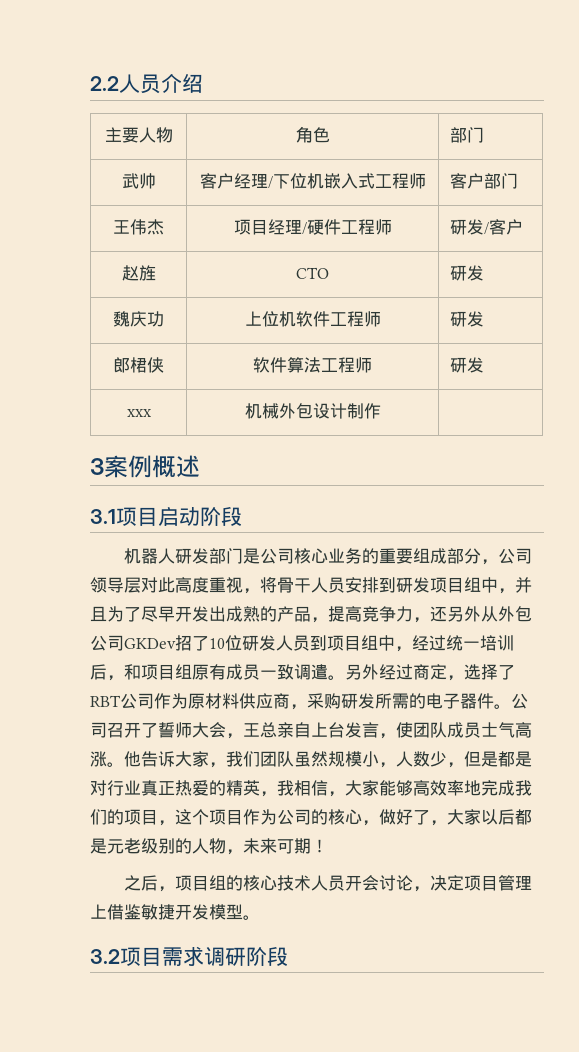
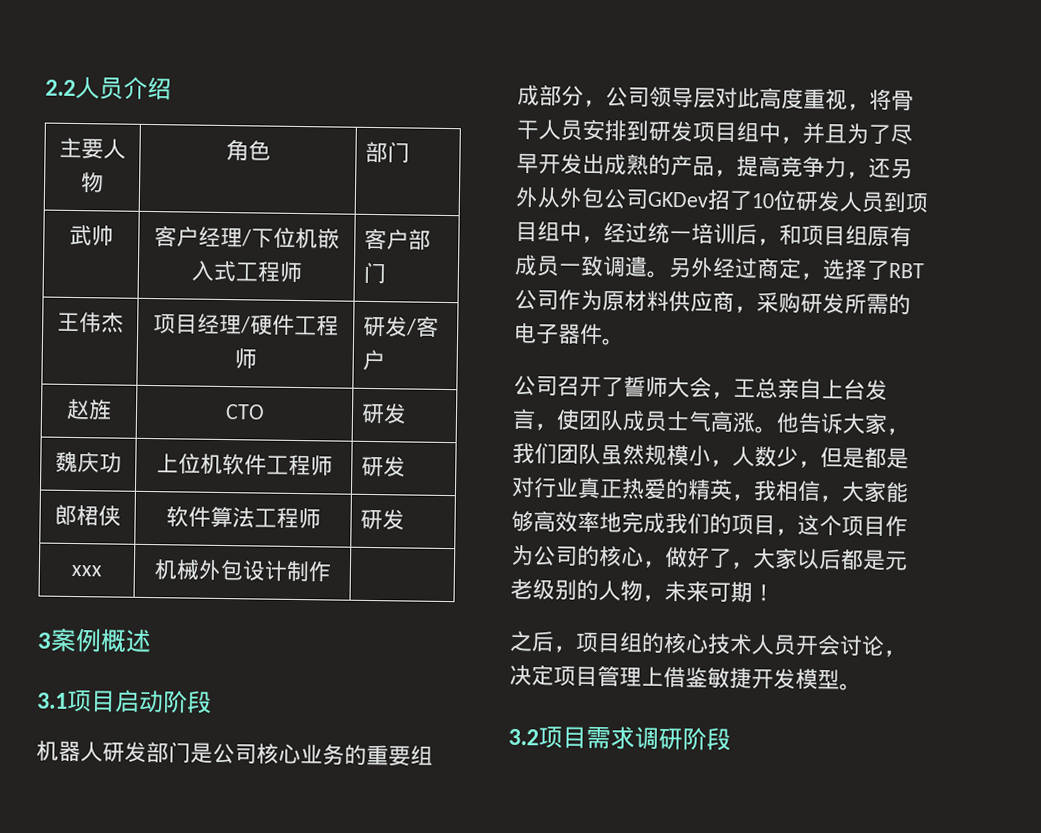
- 另外经过商定，选择了RBT公司作为原材料供应商，采购研发所需的电子器件。公司召开了誓师大会，王总亲自上台发言，使团队成员士气高涨。
+ 另外经过商定，选择了RBT公司作为原材料供应商，采购研发所需的电子器件。
+ 公司召开了誓师大会，王总亲自上台发言，使团队成员士气高涨。

